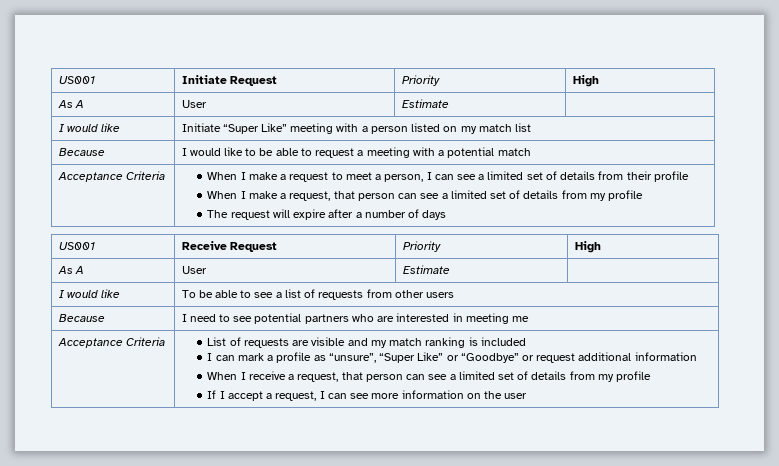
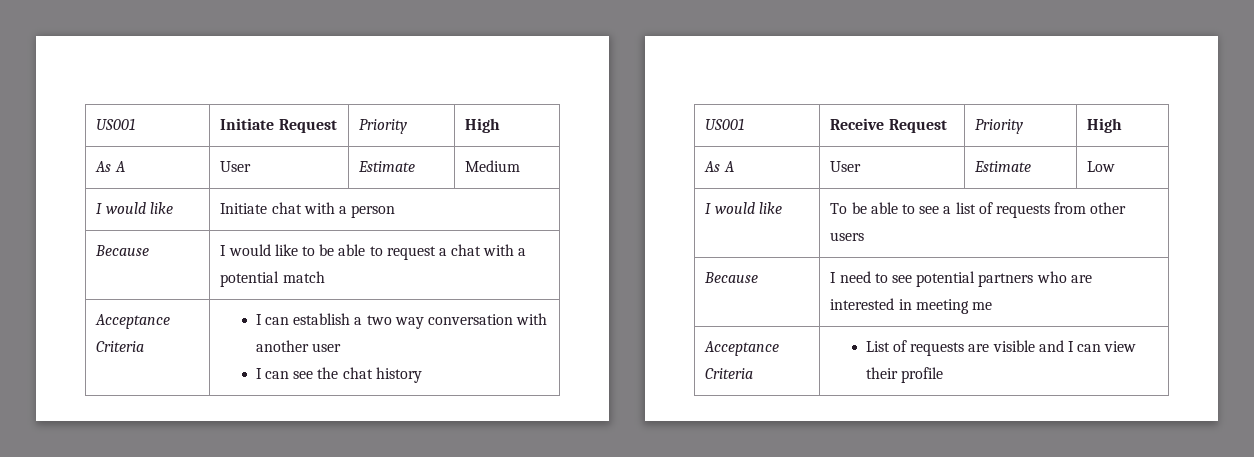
  US001 | Initiate Request | Priority | High
- As A | User | Estimate |
+ As A | User | Estimate | Medium
- I would like | Initiate “Super Like” meeting with a person listed on my match list
+ I would like | Initiate chat with a person
- Because | I would like to be able to request a meeting with a potential match
+ Because | I would like to be able to request a chat with a potential match
- When I make a request to meet a person, I can see a limited set of details from their profile
- When I make a request, that person can see a limited set of details from my profile
- The request will expire after a number of days
+ I can establish a two way conversation with another user
+ I can see the chat history
  US001 | Receive Request | Priority | High
- As A | User | Estimate |
+ As A | User | Estimate | Low
- List of requests are visible and my match ranking is included
- I can mark a profile as “unsure”, “Super Like” or “Goodbye” or request additional information
- When I receive a request, that person can see a limited set of details from my profile
- If I accept a request, I can see more information on the user
+ List of requests are visible and I can view their profile

